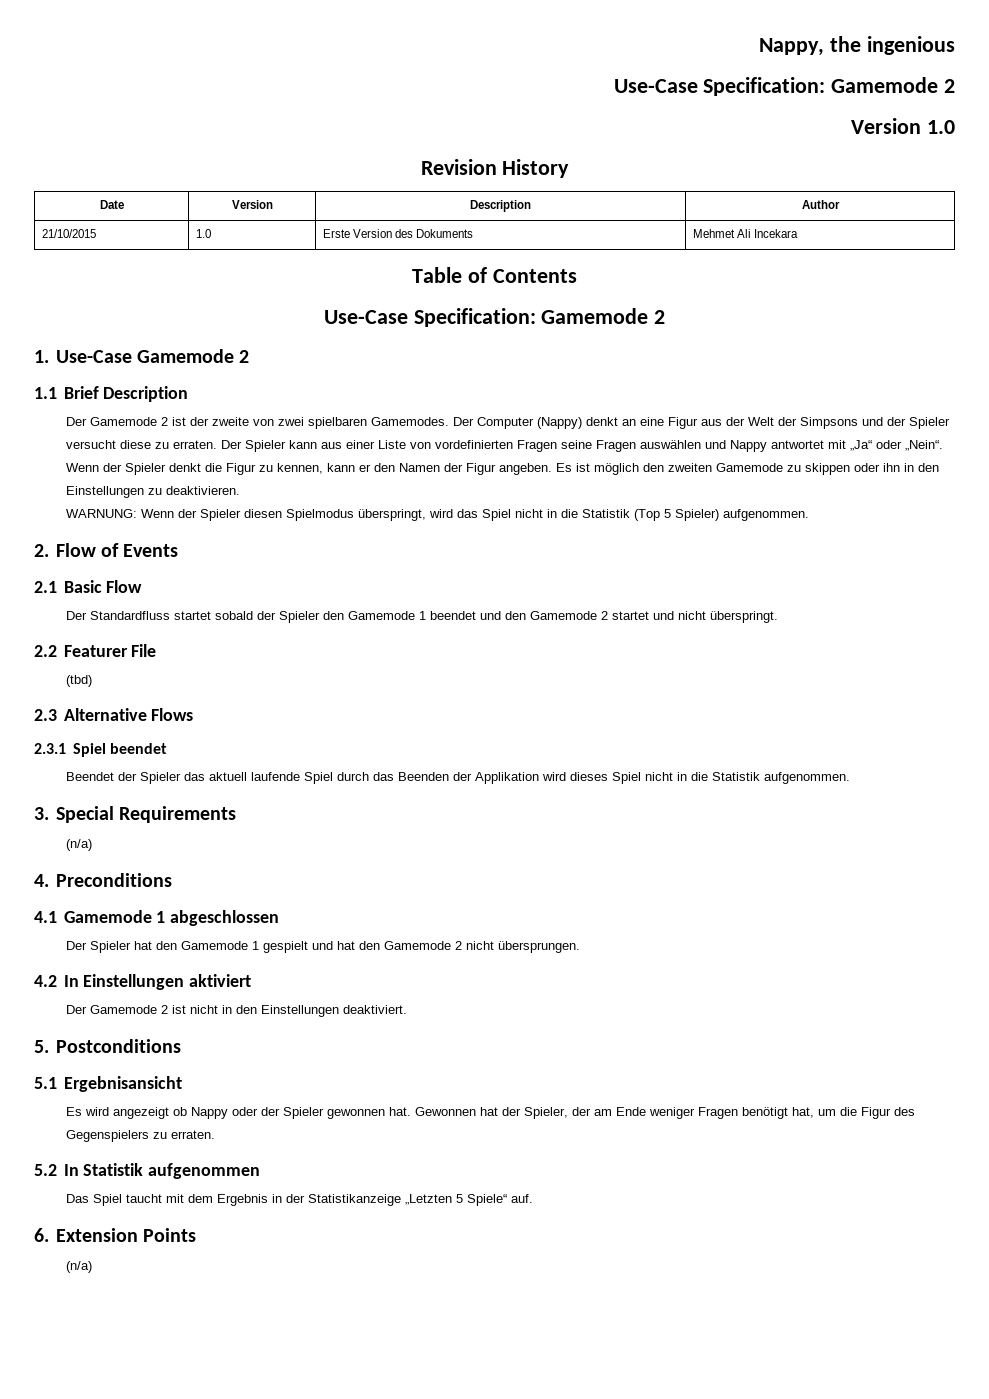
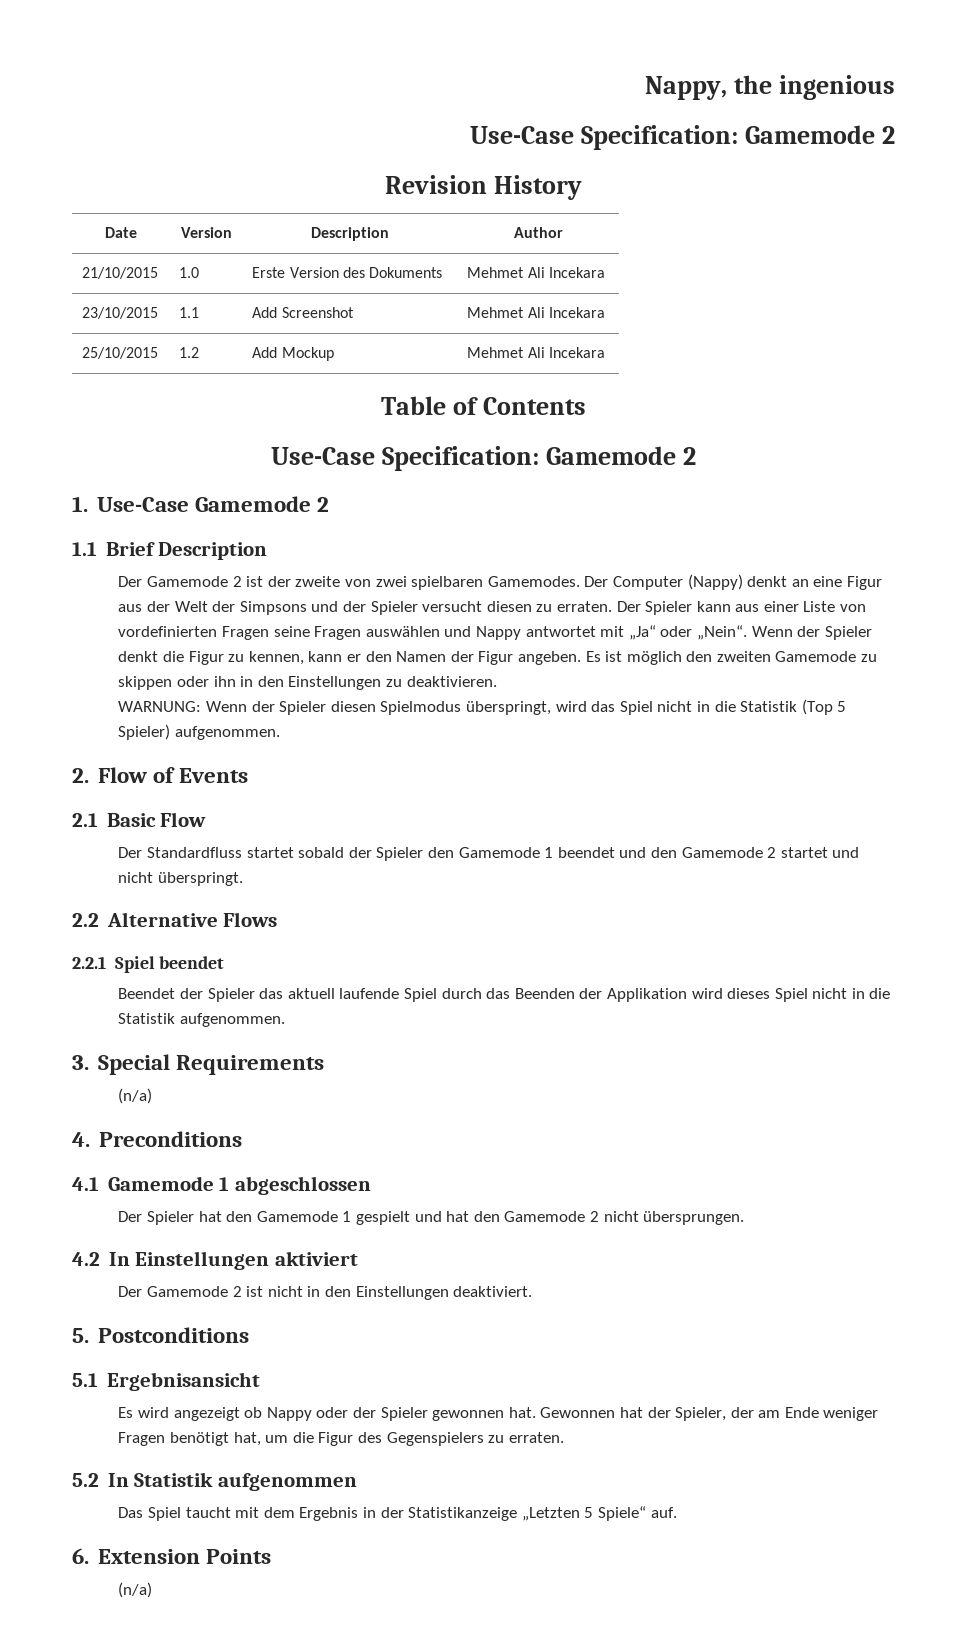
- Version 1.0
+ 23/10/2015 | 1.1 | Add Screenshot | Mehmet Ali Incekara
+ 25/10/2015 | 1.2 | Add Mockup | Mehmet Ali Incekara
- Der Computer (Nappy) denkt an eine Figur aus der Welt der Simpsons und der Spieler versucht diese zu erraten.
+ Der Computer (Nappy) denkt an eine Figur aus der Welt der Simpsons und der Spieler versucht diesen zu erraten.
- 2.2 Featurer File
- (tbd)
- 2.3 Alternative Flows
+ 2.2 Alternative Flows
- 2.3.1 Spiel beendet
+ 2.2.1 Spiel beendet

